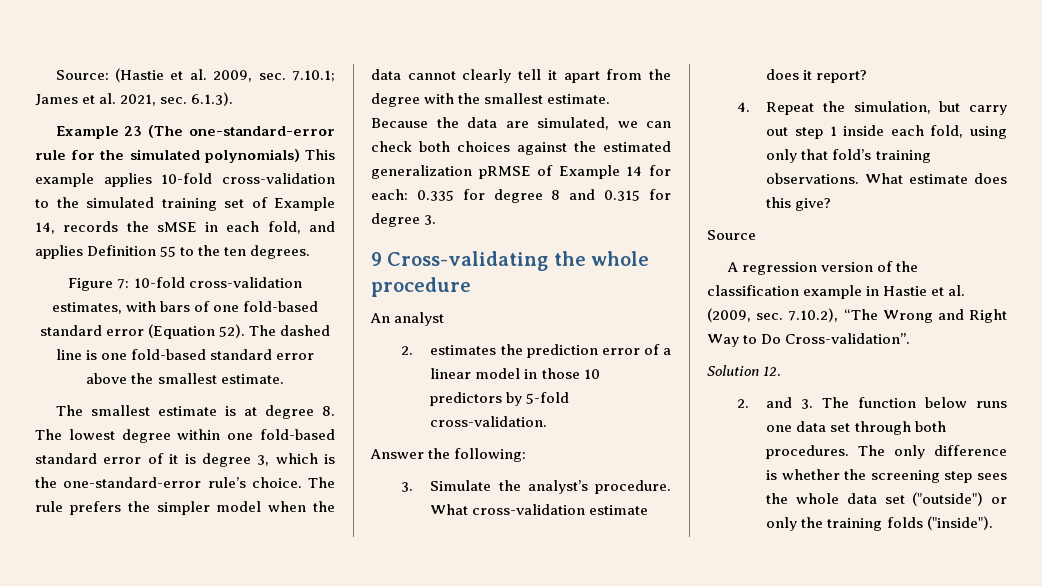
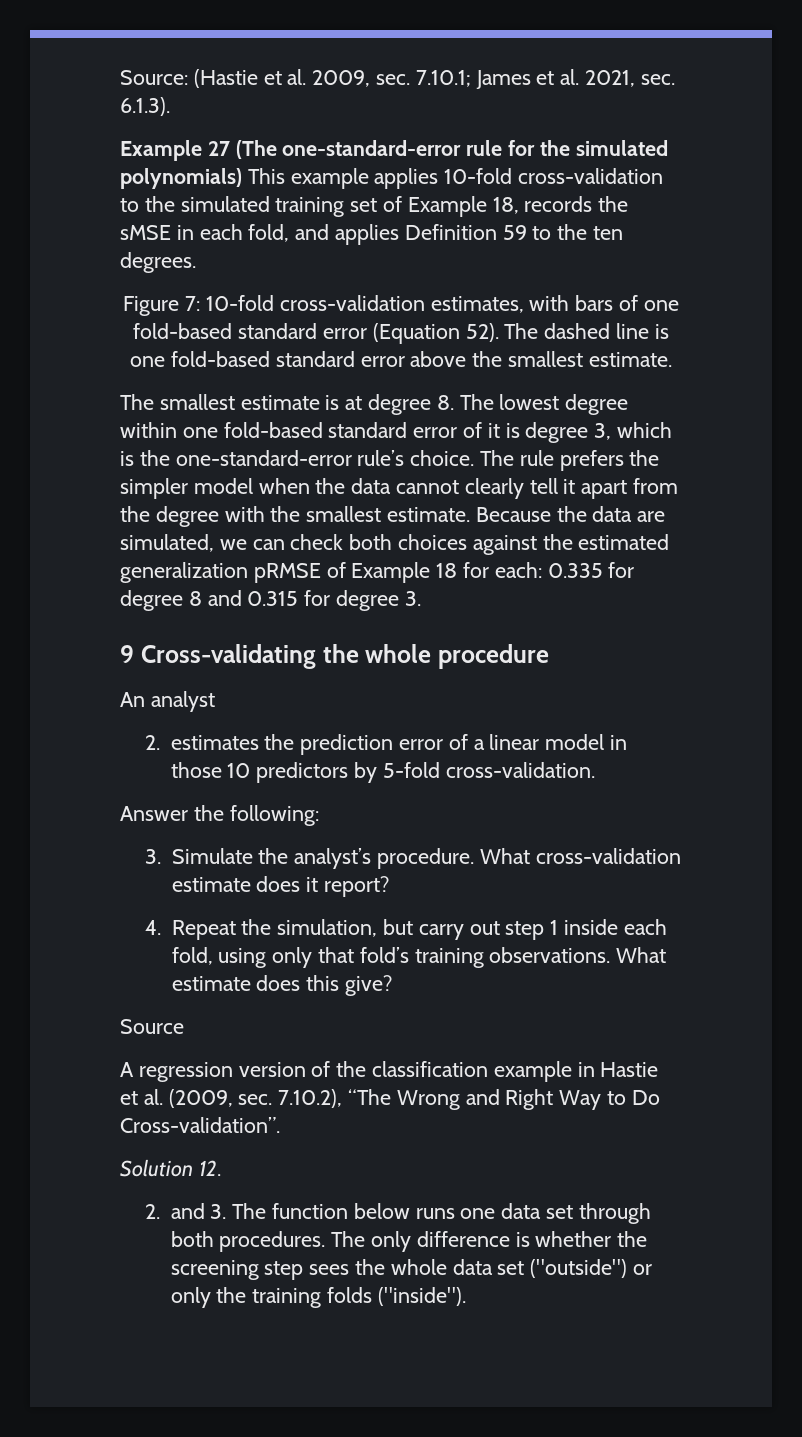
- Example 23 (The one-standard-error rule for the simulated polynomials) This example applies 10-fold cross-validation to the simulated training set of Example 14, records the sMSE in each fold, and applies Definition 55 to the ten degrees.
+ Example 27 (The one-standard-error rule for the simulated polynomials) This example applies 10-fold cross-validation to the simulated training set of Example 18, records the sMSE in each fold, and applies Definition 59 to the ten degrees.
- Because the data are simulated, we can check both choices against the estimated generalization pRMSE of Example 14 for each: 0.335 for degree 8 and 0.315 for degree 3.
+ Because the data are simulated, we can check both choices against the estimated generalization pRMSE of Example 18 for each: 0.335 for degree 8 and 0.315 for degree 3.

